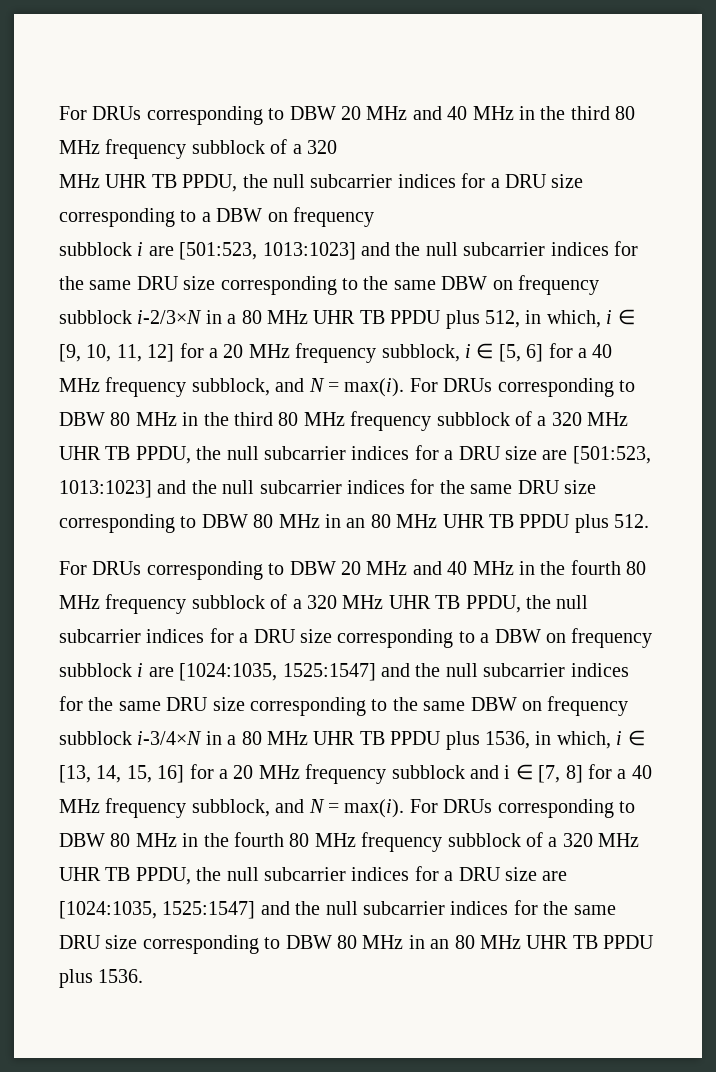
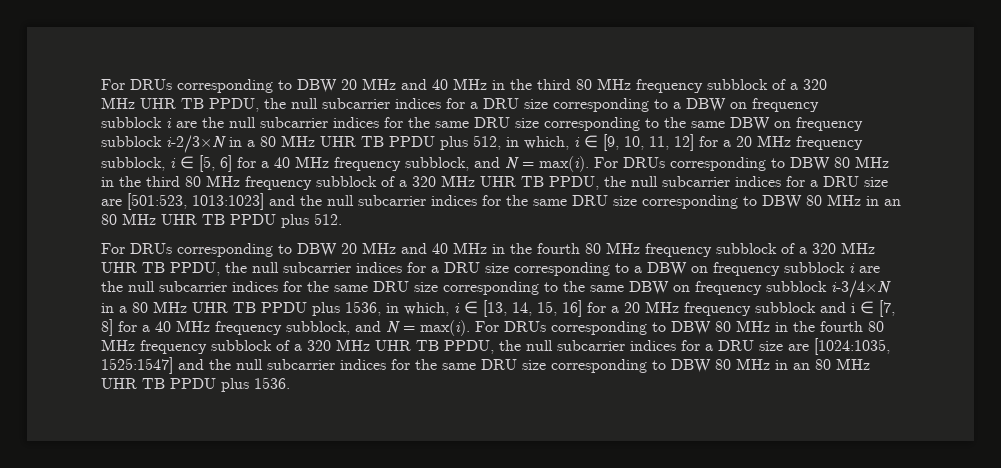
- subblock i are [501:523, 1013:1023] and the null subcarrier indices for the same DRU size corresponding to the same DBW on frequency subblock i-2/3×N in a 80 MHz UHR TB PPDU plus 512, in which, i ∈ [9, 10, 11, 12] for a 20 MHz frequency subblock, i ∈ [5, 6] for a 40 MHz frequency subblock, and N = max(i).
+ subblock i are the null subcarrier indices for the same DRU size corresponding to the same DBW on frequency subblock i-2/3×N in a 80 MHz UHR TB PPDU plus 512, in which, i ∈ [9, 10, 11, 12] for a 20 MHz frequency subblock, i ∈ [5, 6] for a 40 MHz frequency subblock, and N = max(i).
- For DRUs corresponding to DBW 20 MHz and 40 MHz in the fourth 80 MHz frequency subblock of a 320 MHz UHR TB PPDU, the null subcarrier indices for a DRU size corresponding to a DBW on frequency subblock i are [1024:1035, 1525:1547] and the null subcarrier indices for the same DRU size corresponding to the same DBW on frequency subblock i-3/4×N in a 80 MHz UHR TB PPDU plus 1536, in which, i ∈ [13, 14, 15, 16] for a 20 MHz frequency subblock and i ∈ [7, 8] for a 40 MHz frequency subblock, and N = max(i).
+ For DRUs corresponding to DBW 20 MHz and 40 MHz in the fourth 80 MHz frequency subblock of a 320 MHz UHR TB PPDU, the null subcarrier indices for a DRU size corresponding to a DBW on frequency subblock i are the null subcarrier indices for the same DRU size corresponding to the same DBW on frequency subblock i-3/4×N in a 80 MHz UHR TB PPDU plus 1536, in which, i ∈ [13, 14, 15, 16] for a 20 MHz frequency subblock and i ∈ [7, 8] for a 40 MHz frequency subblock, and N = max(i).

